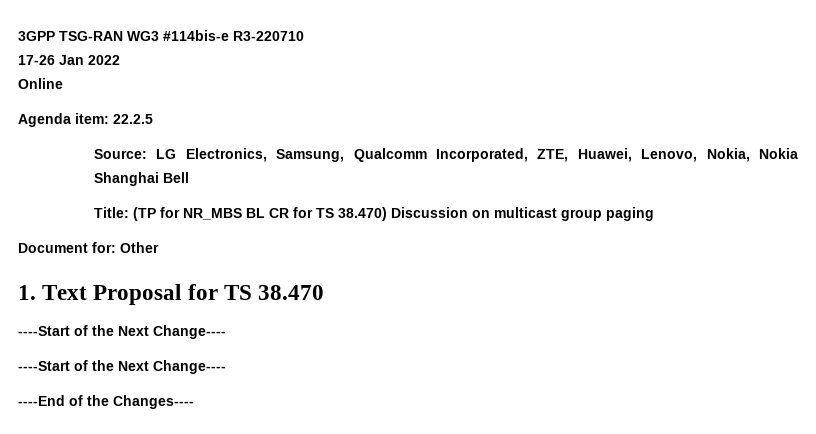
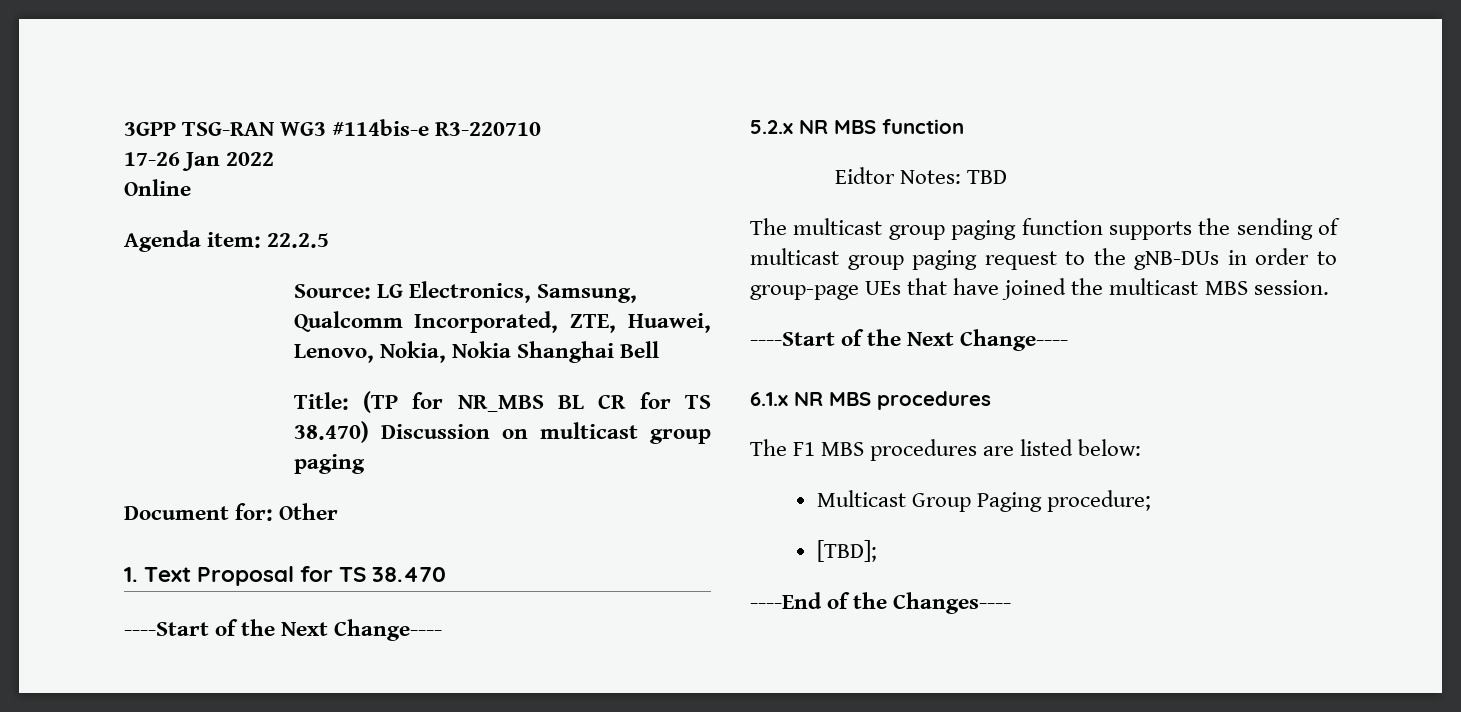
  1. Text Proposal for TS 38.470
  ----Start of the Next Change----
+ 5.2.x NR MBS function
+ Eidtor Notes: TBD
+ The multicast group paging function supports the sending of multicast group paging request to the gNB-DUs in order to group-page UEs that have joined the multicast MBS session.
  ----Start of the Next Change----
+ 6.1.x NR MBS procedures
+ The F1 MBS procedures are listed below:
+ Multicast Group Paging procedure;
+ [TBD];

